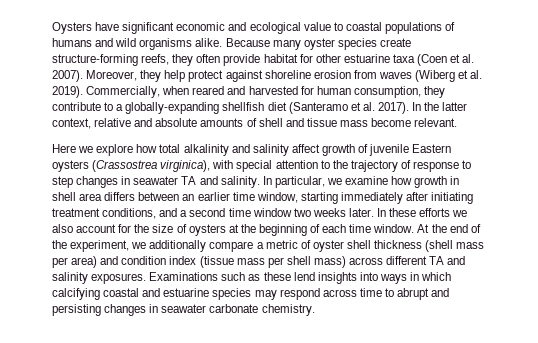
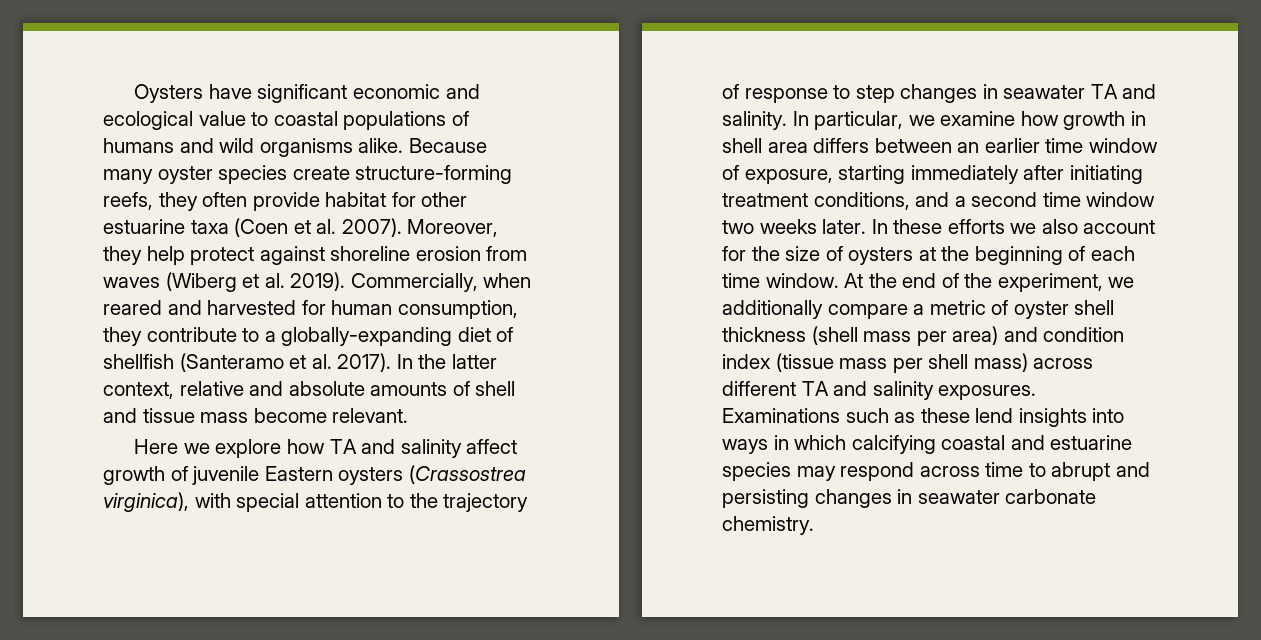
- Commercially, when reared and harvested for human consumption, they contribute to a globally-expanding shellfish diet (Santeramo et al. 2017).
+ Commercially, when reared and harvested for human consumption, they contribute to a globally-expanding diet of shellfish (Santeramo et al. 2017).
- Here we explore how total alkalinity and salinity affect growth of juvenile Eastern oysters (Crassostrea virginica), with special attention to the trajectory of response to step changes in seawater TA and salinity.
+ Here we explore how TA and salinity affect growth of juvenile Eastern oysters (Crassostrea virginica), with special attention to the trajectory of response to step changes in seawater TA and salinity.
- In particular, we examine how growth in shell area differs between an earlier time window, starting immediately after initiating treatment conditions, and a second time window two weeks later.
+ In particular, we examine how growth in shell area differs between an earlier time window of exposure, starting immediately after initiating treatment conditions, and a second time window two weeks later.

